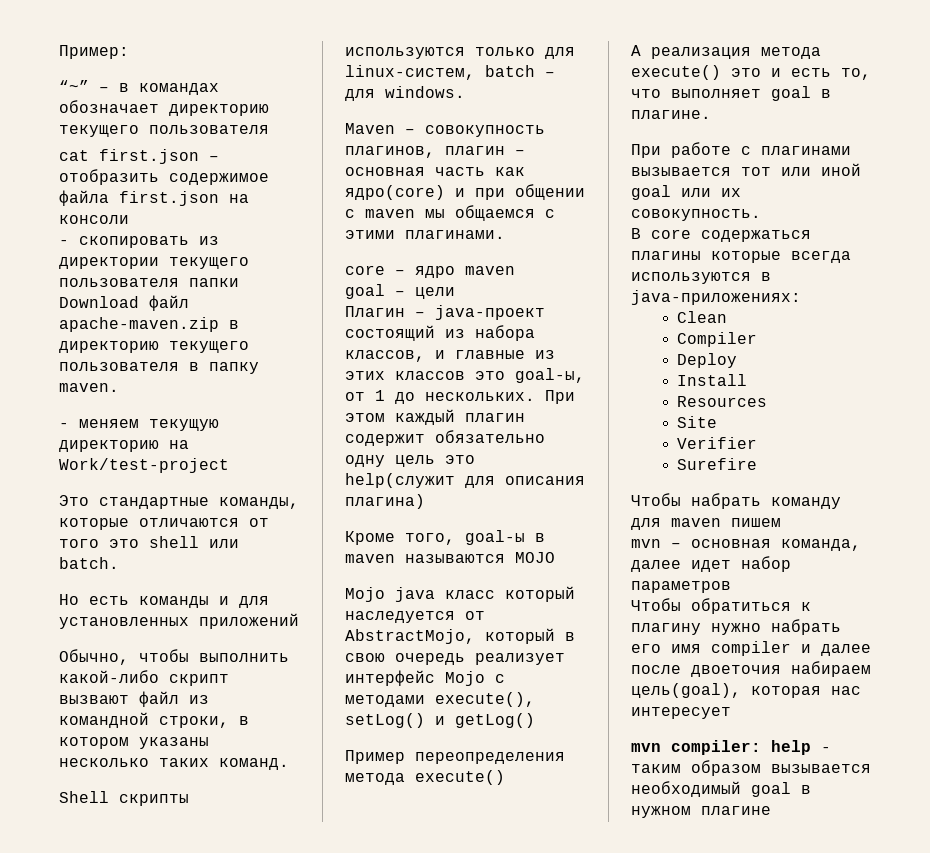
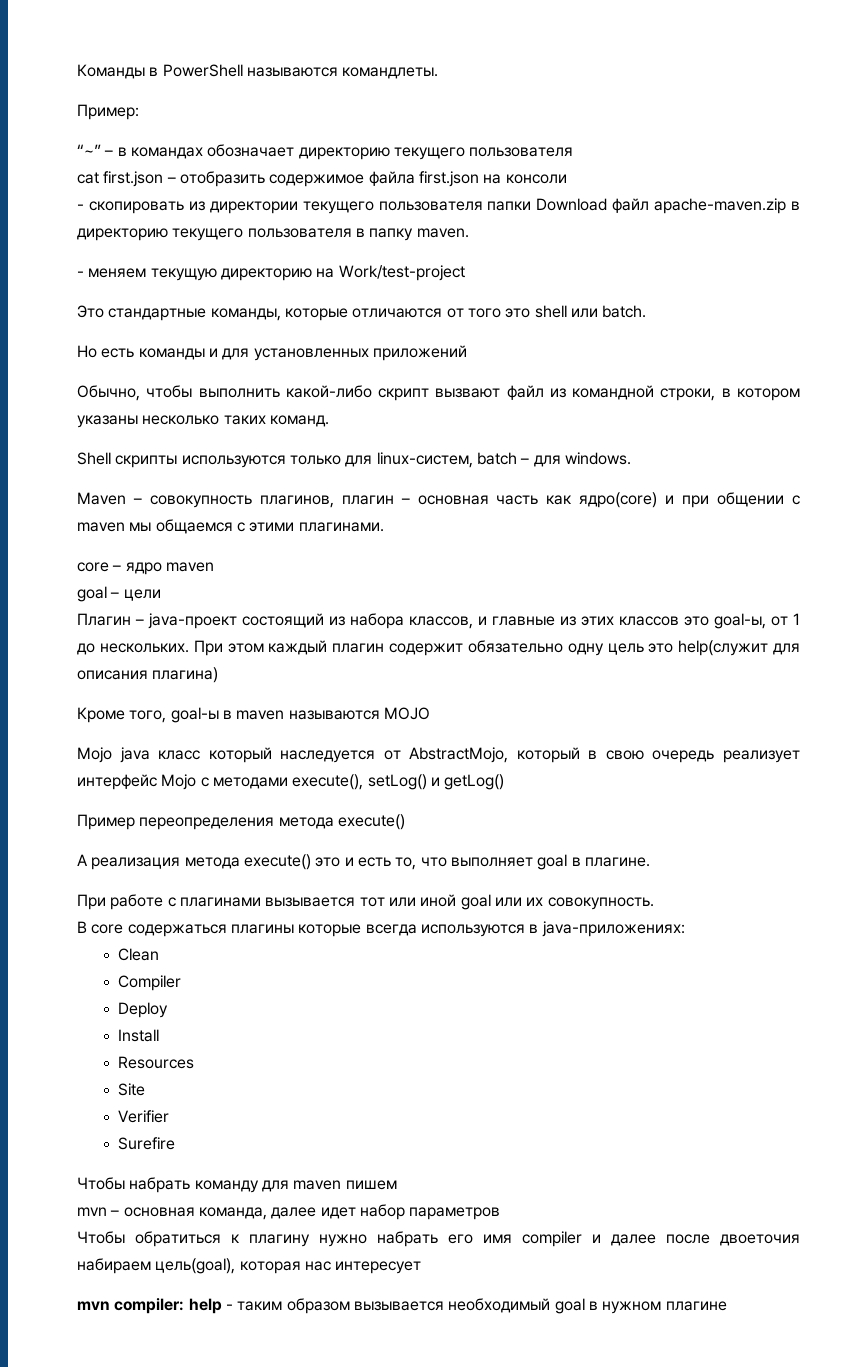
+ Команды в PowerShell называются командлеты.

